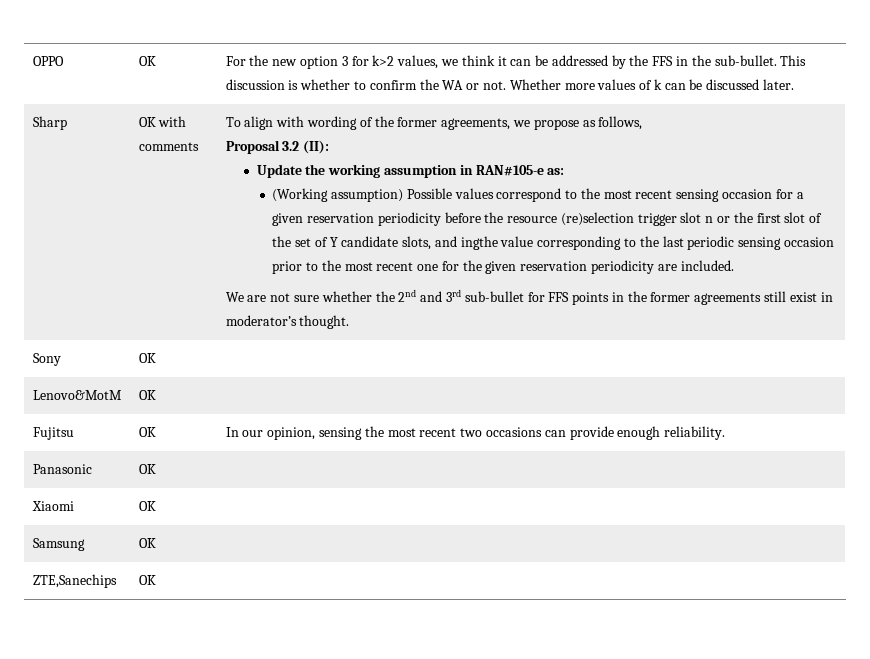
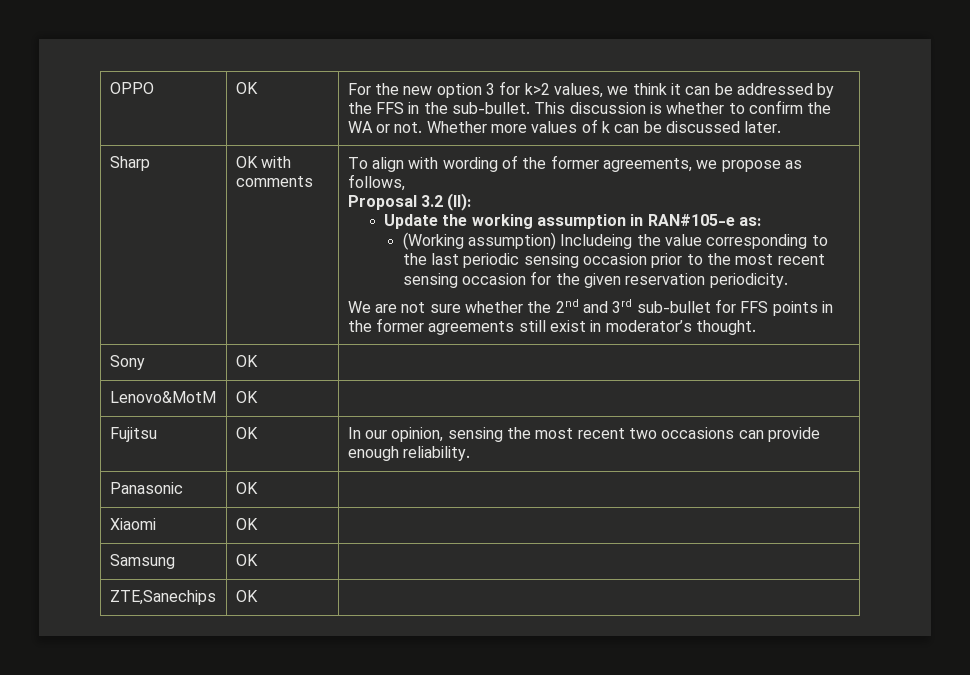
- (Working assumption) Possible values correspond to the most recent sensing occasion for a given reservation periodicity before the resource (re)selection trigger slot n or the first slot of the set of Y candidate slots, and ingthe value corresponding to the last periodic sensing occasion prior to the most recent one for the given reservation periodicity are included.
+ (Working assumption) Includeing the value corresponding to the last periodic sensing occasion prior to the most recent sensing occasion for the given reservation periodicity.

